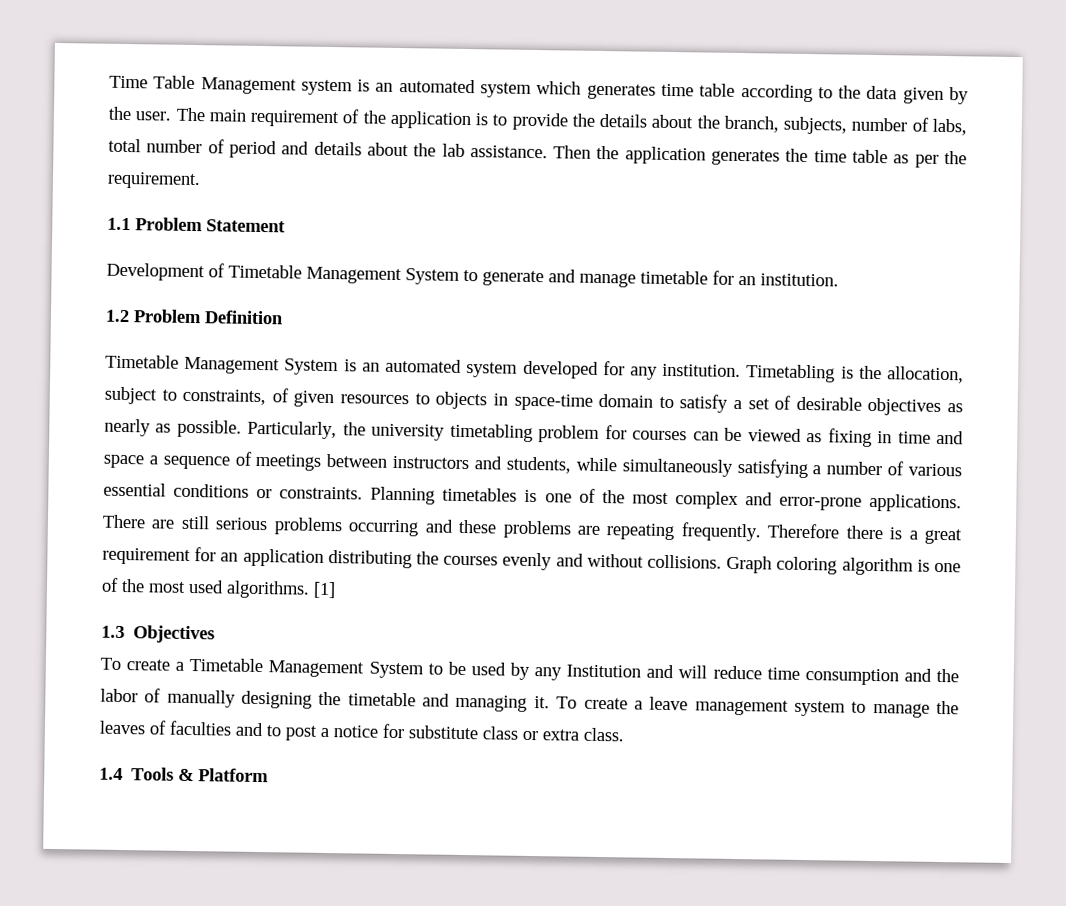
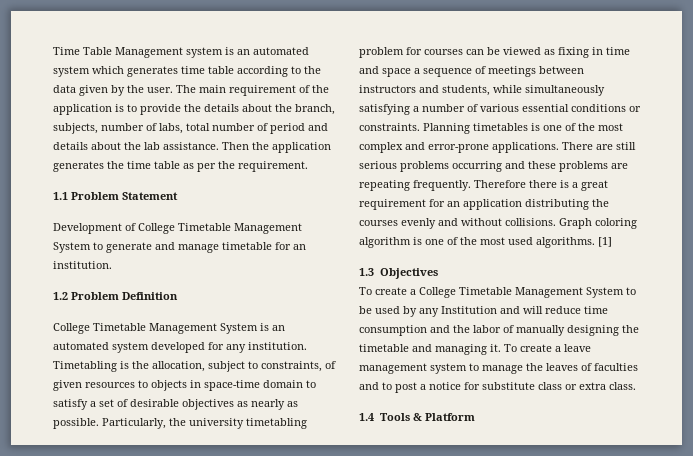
- Development of Timetable Management System to generate and manage timetable for an institution.
+ Development of College Timetable Management System to generate and manage timetable for an institution.
- Timetable Management System is an automated system developed for any institution.
+ College Timetable Management System is an automated system developed for any institution.
- To create a Timetable Management System to be used by any Institution and will reduce time consumption and the labor of manually designing the timetable and managing it.
+ To create a College Timetable Management System to be used by any Institution and will reduce time consumption and the labor of manually designing the timetable and managing it.

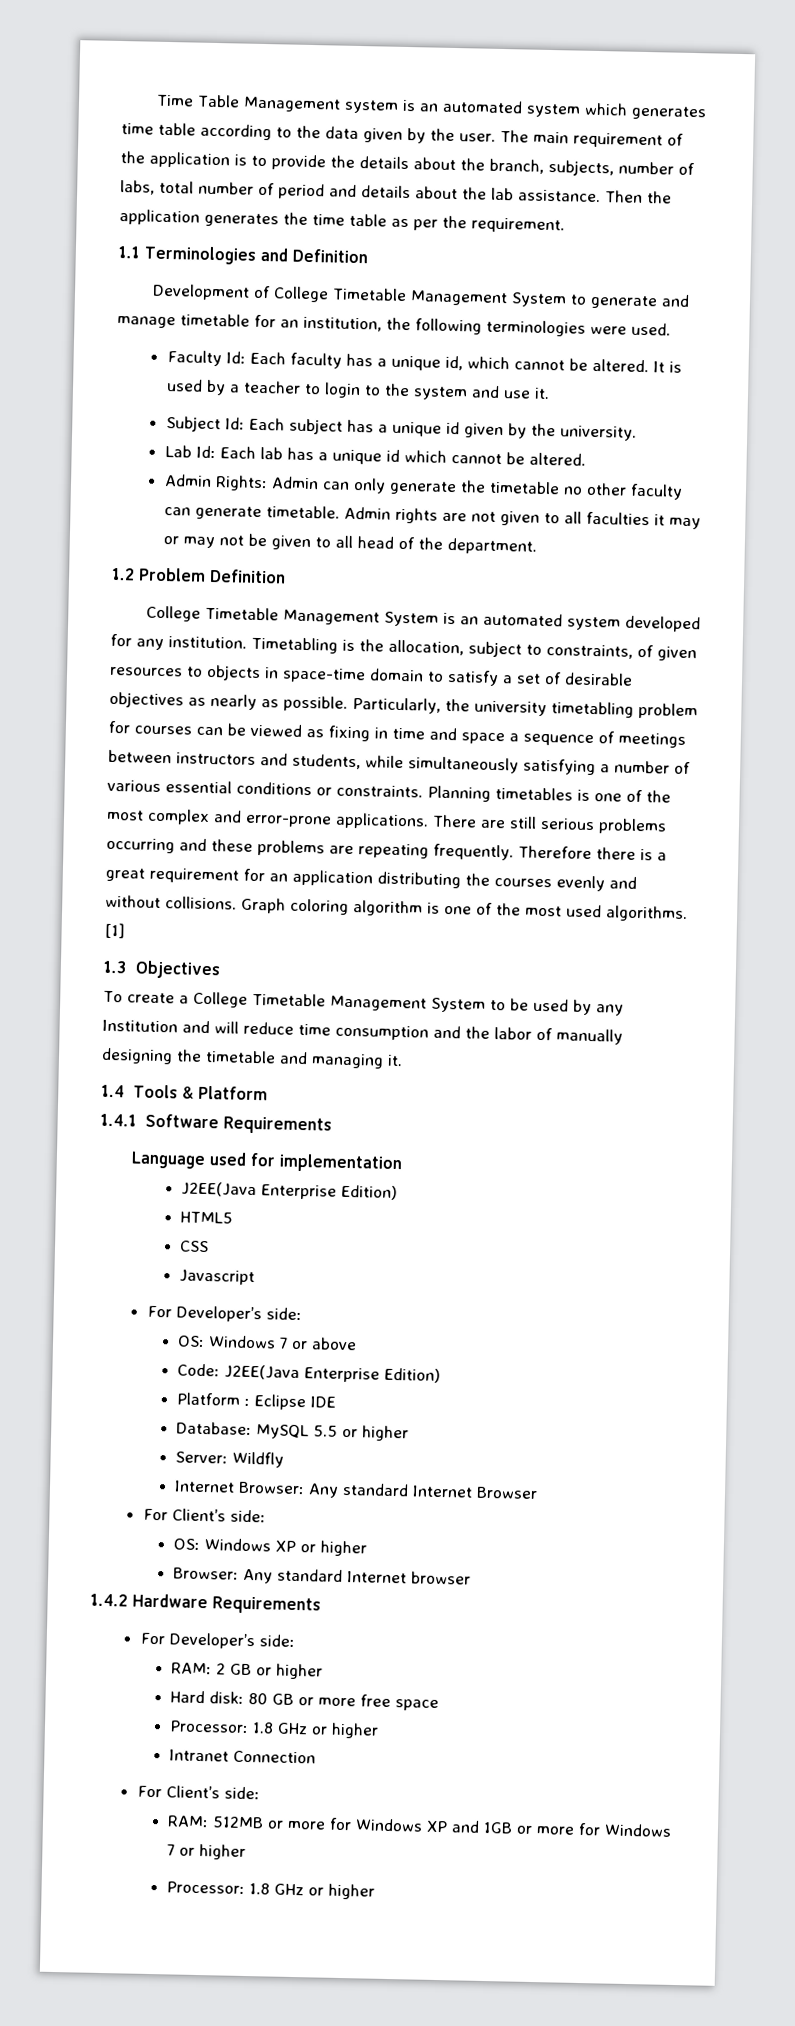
- 1.1 Problem Statement
+ 1.1 Terminologies and Definition
- Development of College Timetable Management System to generate and manage timetable for an institution.
+ Development of College Timetable Management System to generate and manage timetable for an institution, the following terminologies were used.
+ Faculty Id: Each faculty has a unique id, which cannot be altered. It is used by a teacher to login to the system and use it.
+ Subject Id: Each subject has a unique id given by the university.
+ Lab Id: Each lab has a unique id which cannot be altered.
+ Admin Rights: Admin can only generate the timetable no other faculty can generate timetable. Admin rights are not given to all faculties it may or may not be given to all head of the department.
- To create a College Timetable Management System to be used by any Institution and will reduce time consumption and the labor of manually designing the timetable and managing it. To create a leave management system to manage the leaves of faculties and to post a notice for substitute class or extra class.
+ To create a College Timetable Management System to be used by any Institution and will reduce time consumption and the labor of manually designing the timetable and managing it.
  1.4 Tools & Platform
+ 1.4.1 Software Requirements
+ Language used for implementation
+ J2EE(Java Enterprise Edition)
+ HTML5
+ CSS
+ Javascript
+ For Developer’s side:
+ OS: Windows 7 or above
+ Code: J2EE(Java Enterprise Edition)
+ Platform : Eclipse IDE
+ Database: MySQL 5.5 or higher
+ Server: Wildfly
+ Internet Browser: Any standard Internet Browser
+ For Client’s side:
+ OS: Windows XP or higher
+ Browser: Any standard Internet browser
+ 1.4.2 Hardware Requirements
+ For Developer’s side:
+ RAM: 2 GB or higher
+ Hard disk: 80 GB or more free space
+ Processor: 1.8 GHz or higher
+ Intranet Connection
+ For Client’s side:
+ RAM: 512MB or more for Windows XP and 1GB or more for Windows 7 or higher
+ Processor: 1.8 GHz or higher

